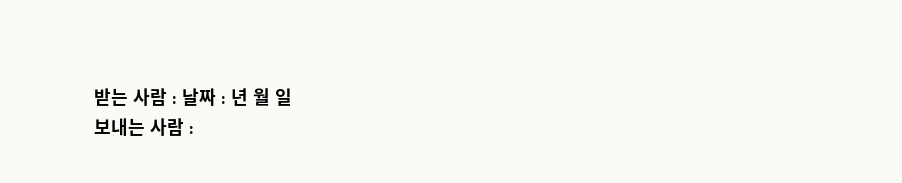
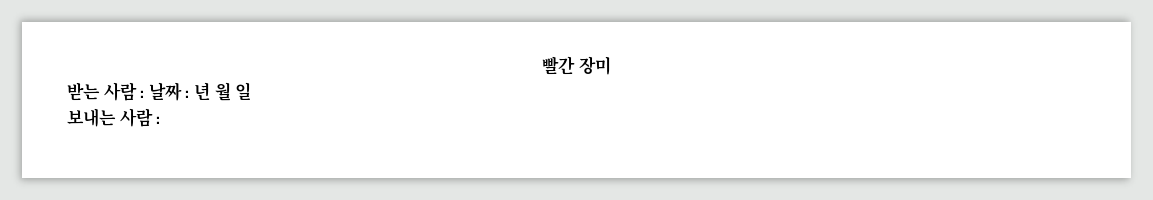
+ 빨간 장미

